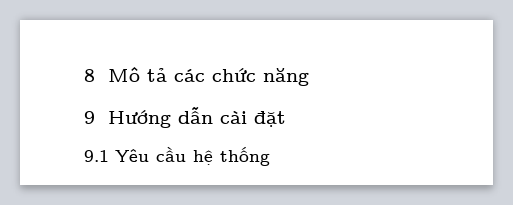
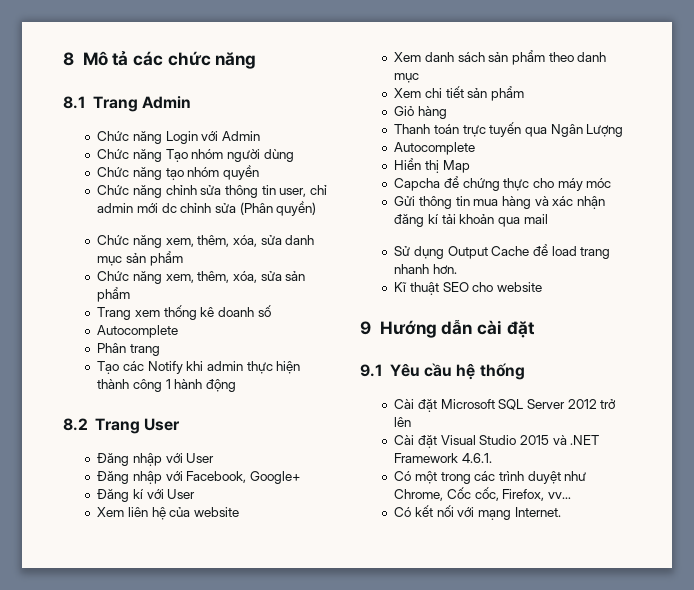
+ 8.1 Trang Admin
+ Chức năng Login với Admin
+ Chức năng Tạo nhóm người dùng
+ Chức năng tạo nhóm quyền
+ Chức năng chỉnh sửa thông tin user, chỉ admin mới dc chỉnh sửa (Phân quyền)
+ Chức năng xem, thêm, xóa, sửa danh mục sản phẩm
+ Chức năng xem, thêm, xóa, sửa sản phẩm
+ Trang xem thống kê doanh số
+ Autocomplete
+ Phân trang
+ Tạo các Notify khi admin thực hiện thành công 1 hành động
+ 8.2 Trang User
+ Đăng nhập với User
+ Đăng nhập với Facebook, Google+
+ Đăng kí với User
+ Xem liên hệ của website
+ Xem danh sách sản phẩm theo danh mục
+ Xem chi tiết sản phẩm
+ Giỏ hàng
+ Thanh toán trực tuyến qua Ngân Lượng
+ Autocomplete
+ Hiển thị Map
+ Capcha để chứng thực cho máy móc
+ Gửi thông tin mua hàng và xác nhận đăng kí tải khoản qua mail
+ Sử dụng Output Cache để load trang nhanh hơn.
+ Kĩ thuật SEO cho website
+ Cài đặt Microsoft SQL Server 2012 trở lên
+ Cài đặt Visual Studio 2015 và .NET Framework 4.6.1.
+ Có một trong các trình duyệt như Chrome, Cốc cốc, Firefox, vv…
+ Có kết nối với mạng Internet.

